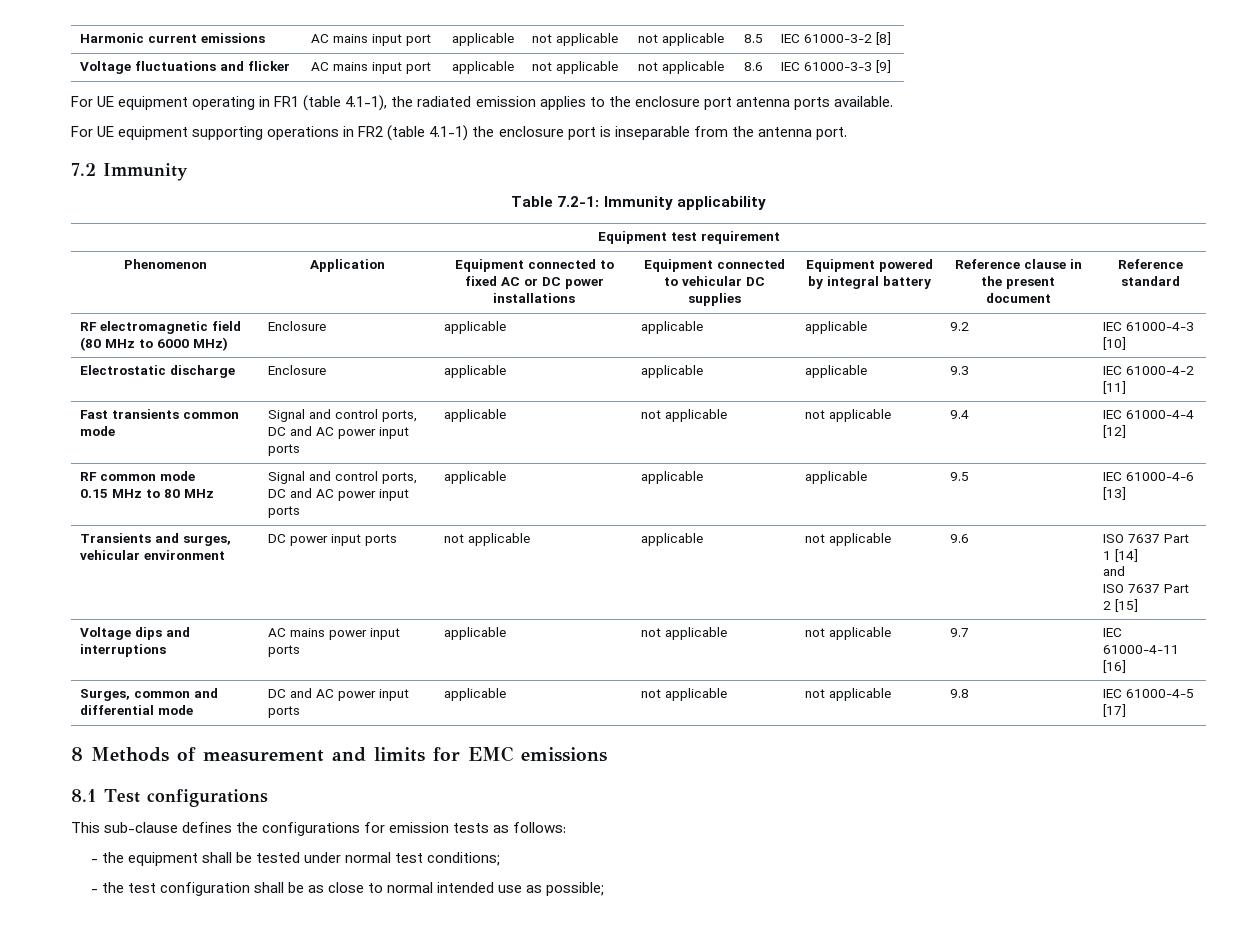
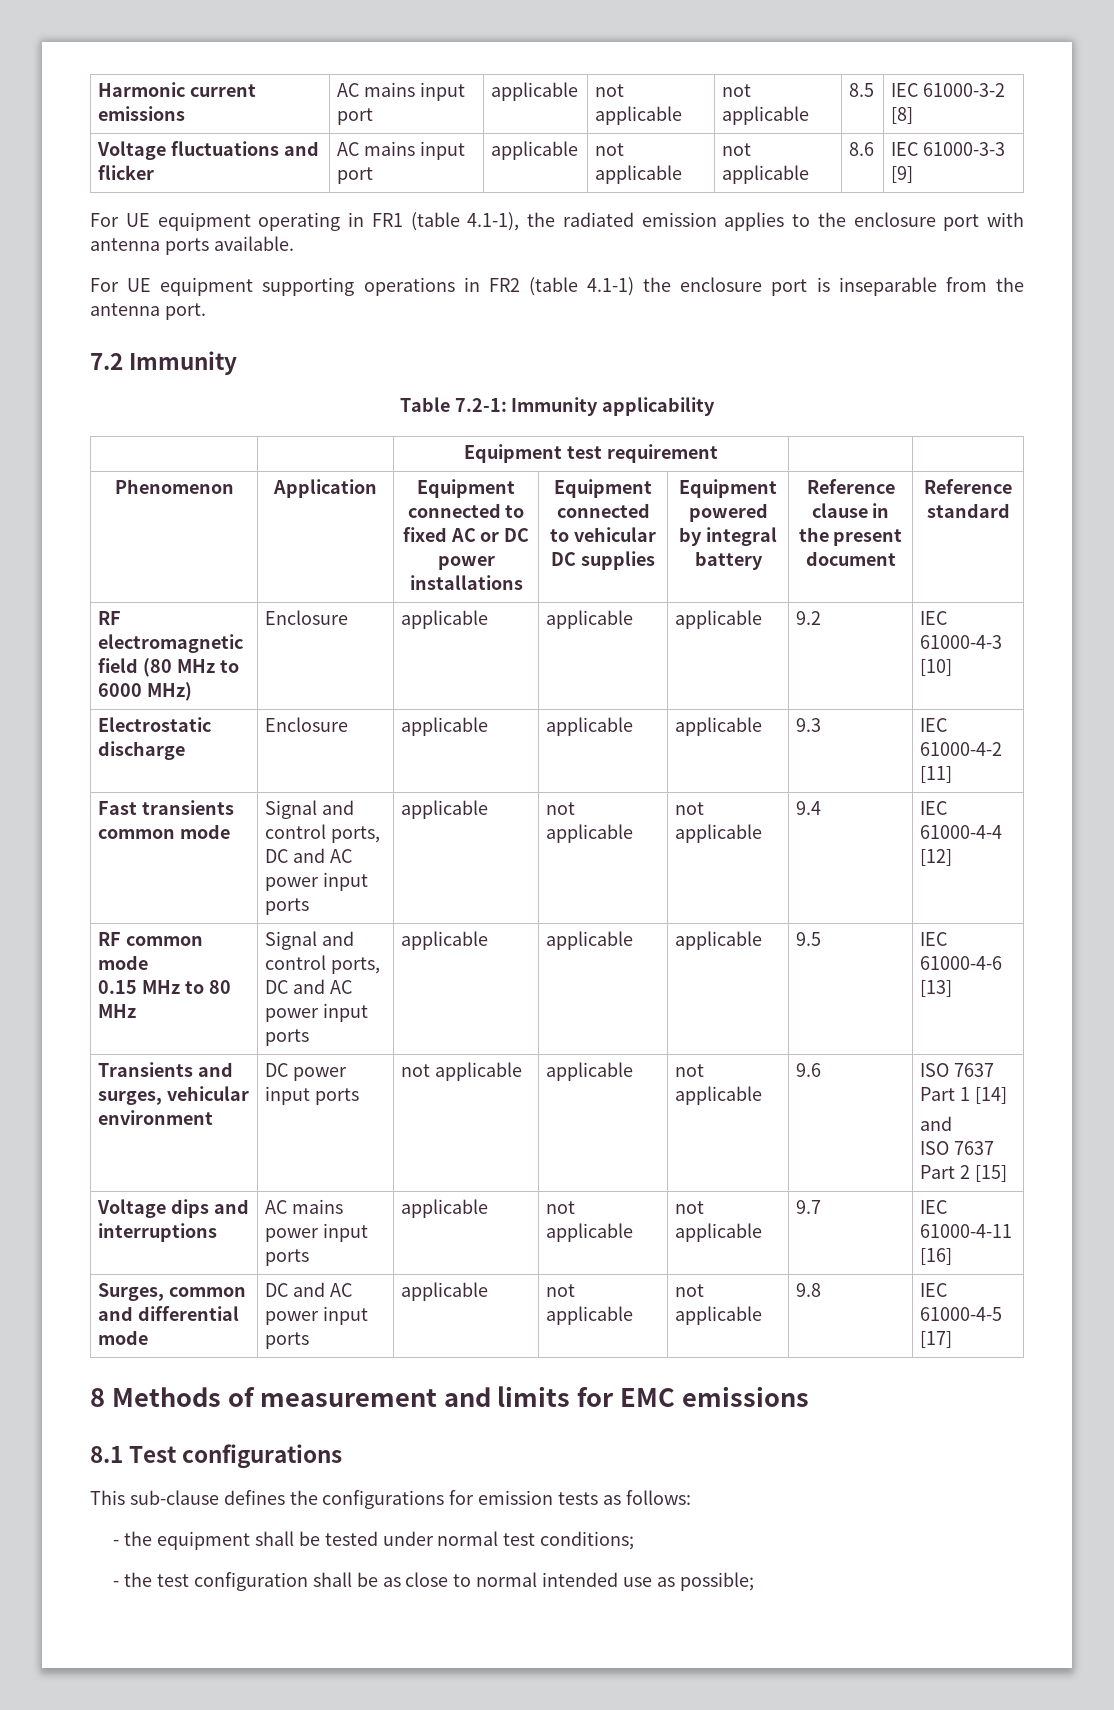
- For UE equipment operating in FR1 (table 4.1-1), the radiated emission applies to the enclosure port antenna ports available.
+ For UE equipment operating in FR1 (table 4.1-1), the radiated emission applies to the enclosure port with antenna ports available.

